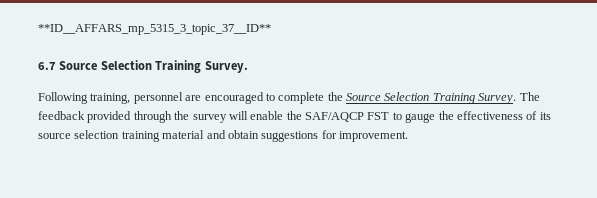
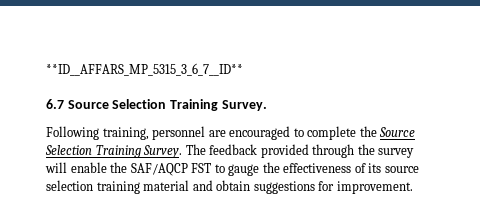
- **ID__AFFARS_mp_5315_3_topic_37__ID**
+ **ID__AFFARS_MP_5315_3_6_7__ID**

